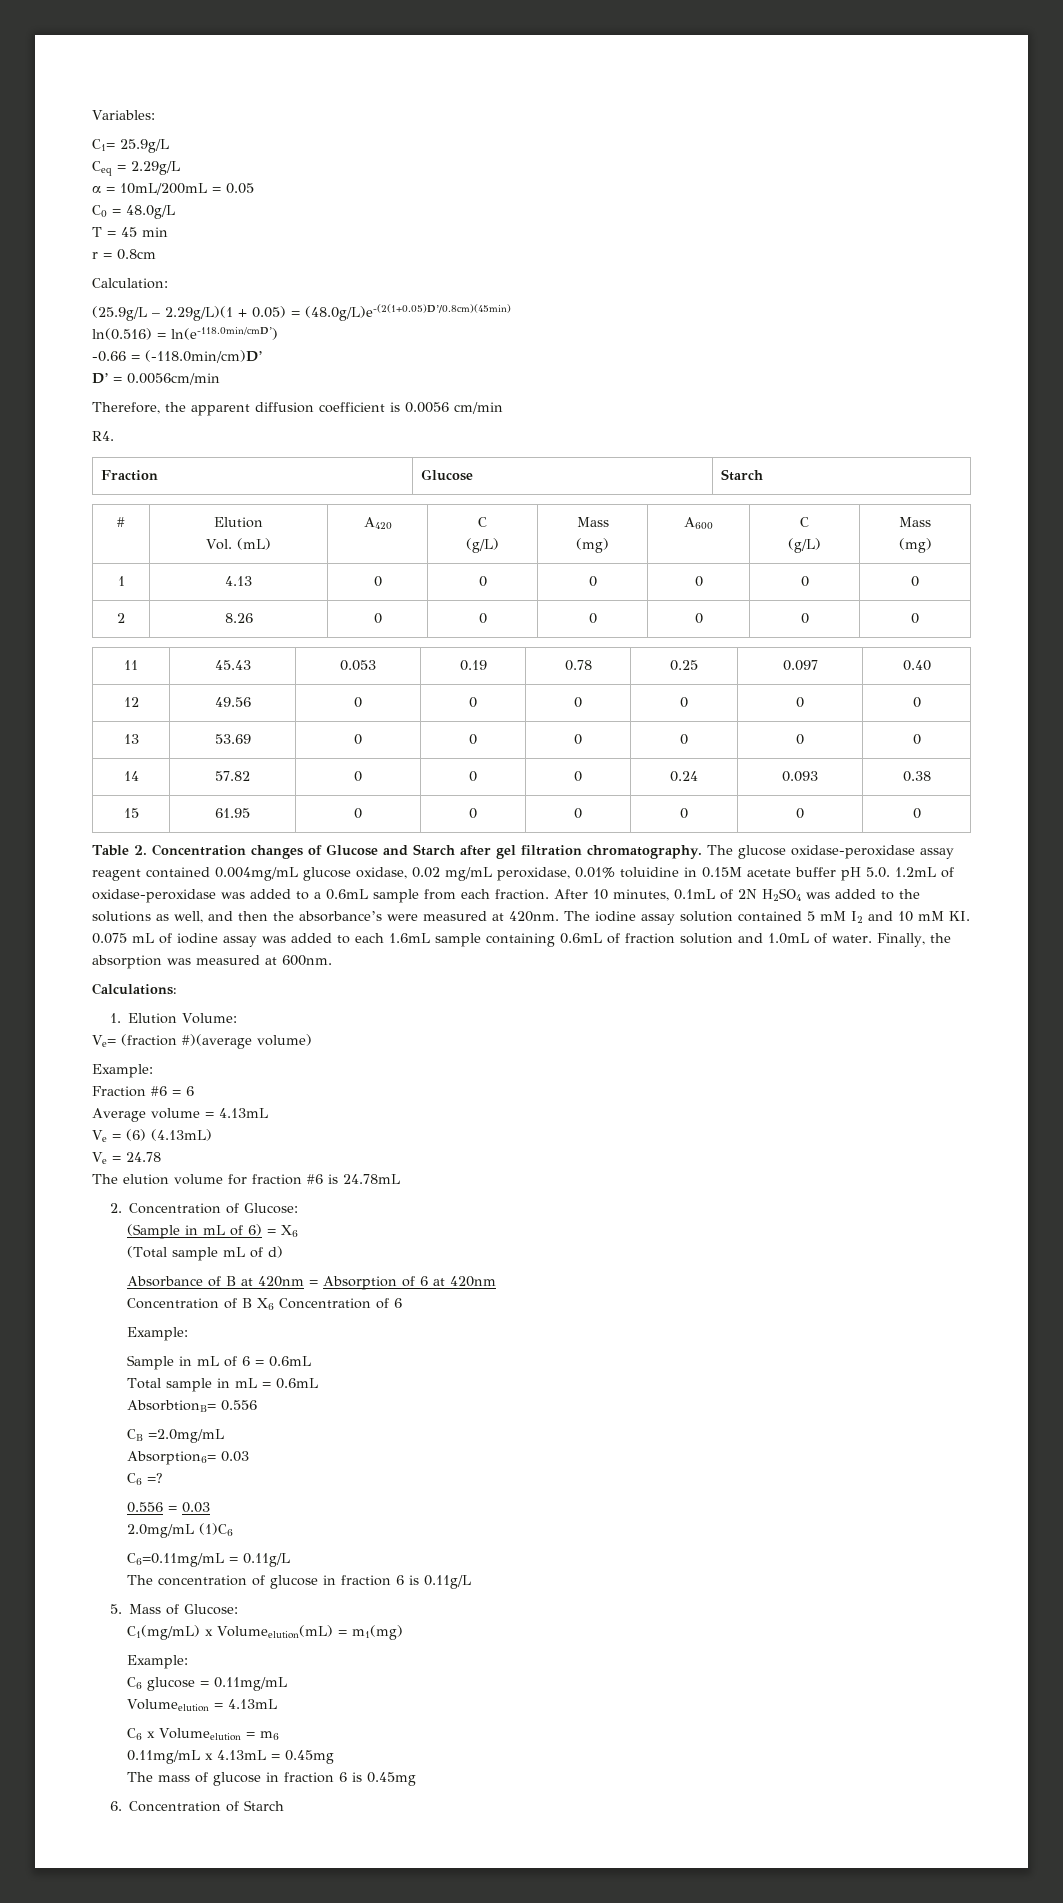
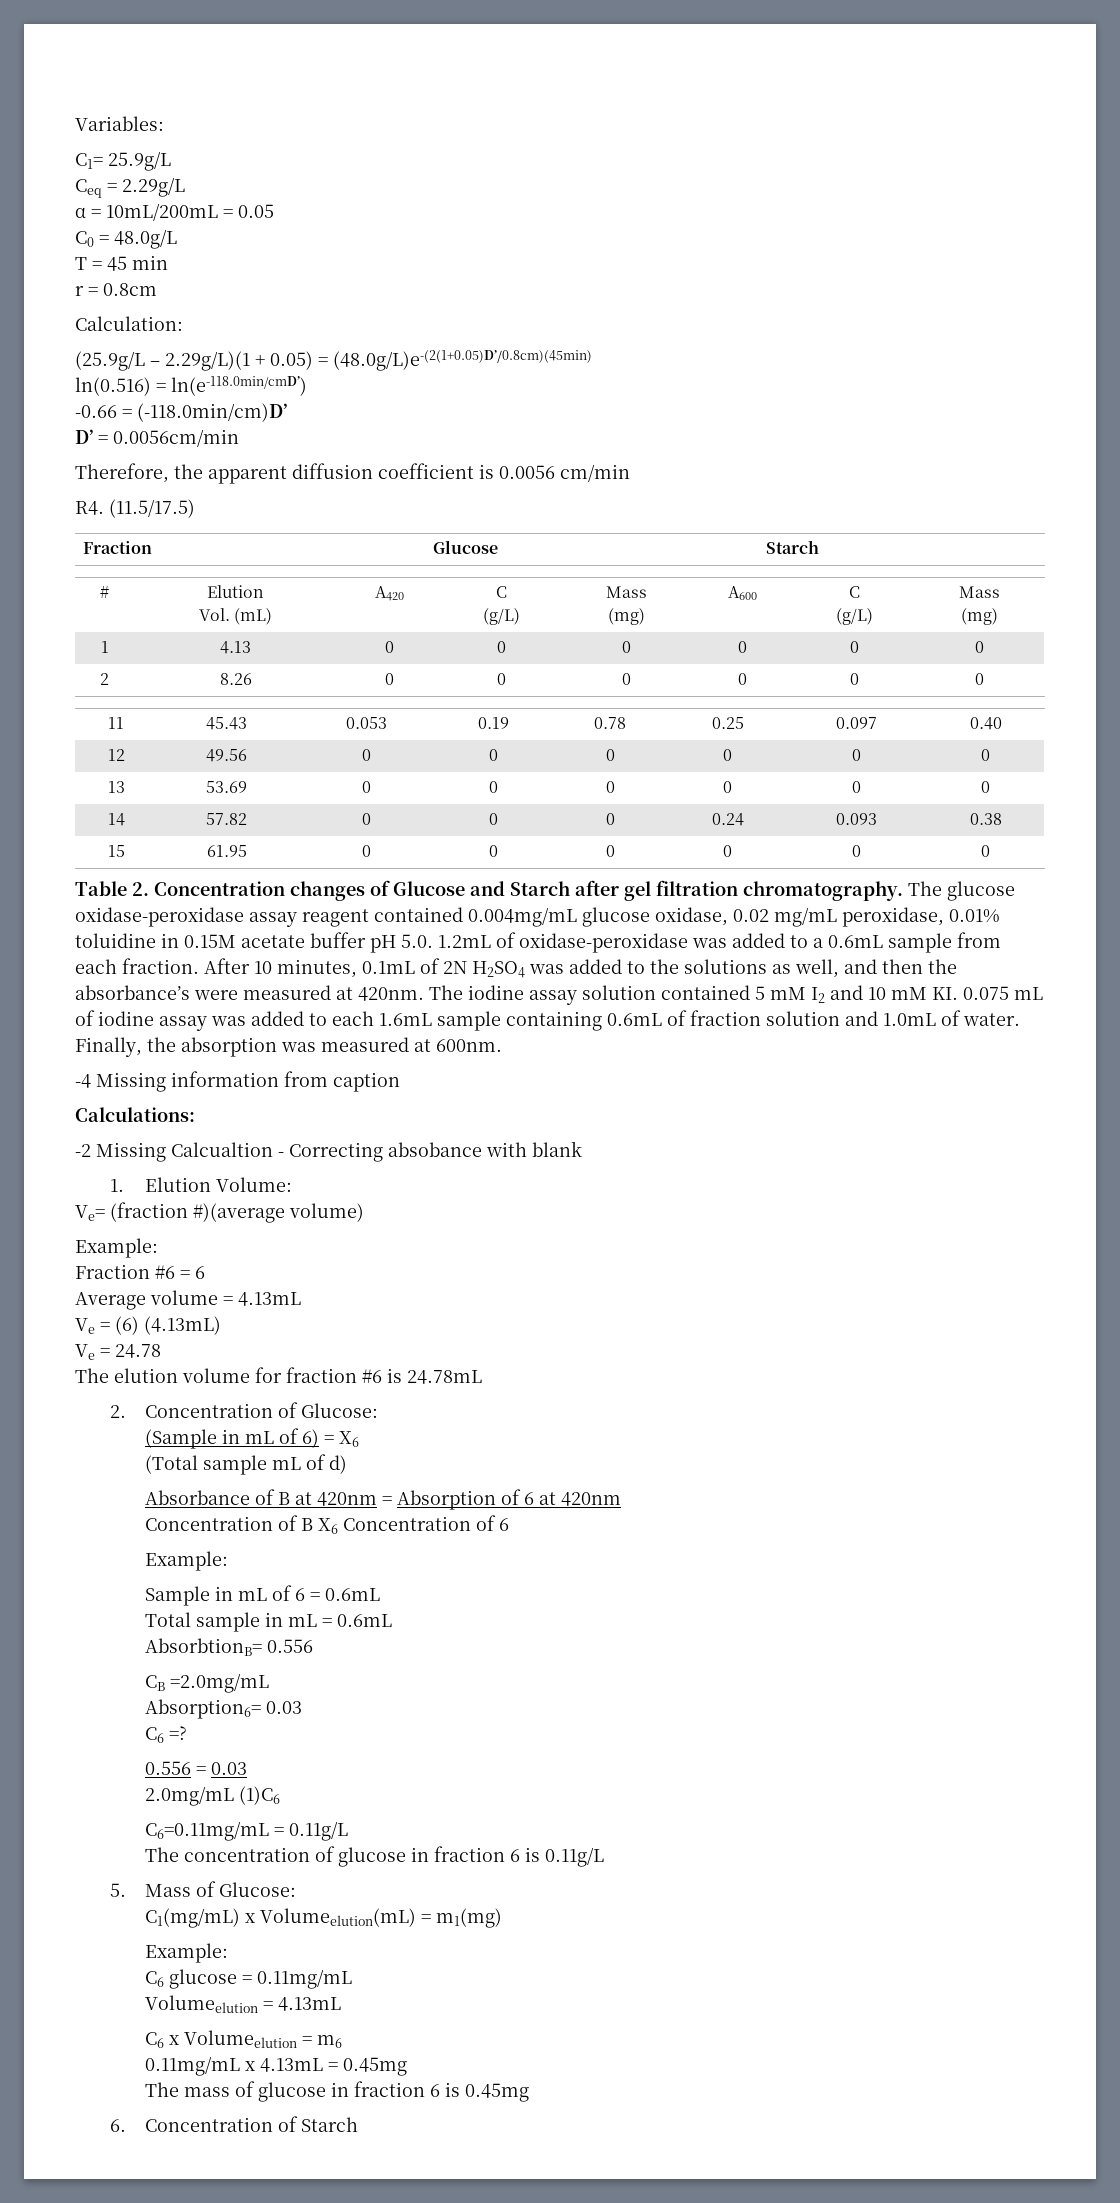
- R4.
+ R4. (11.5/17.5)
+ -4 Missing information from caption
  Calculations:
+ -2 Missing Calcualtion - Correcting absobance with blank

